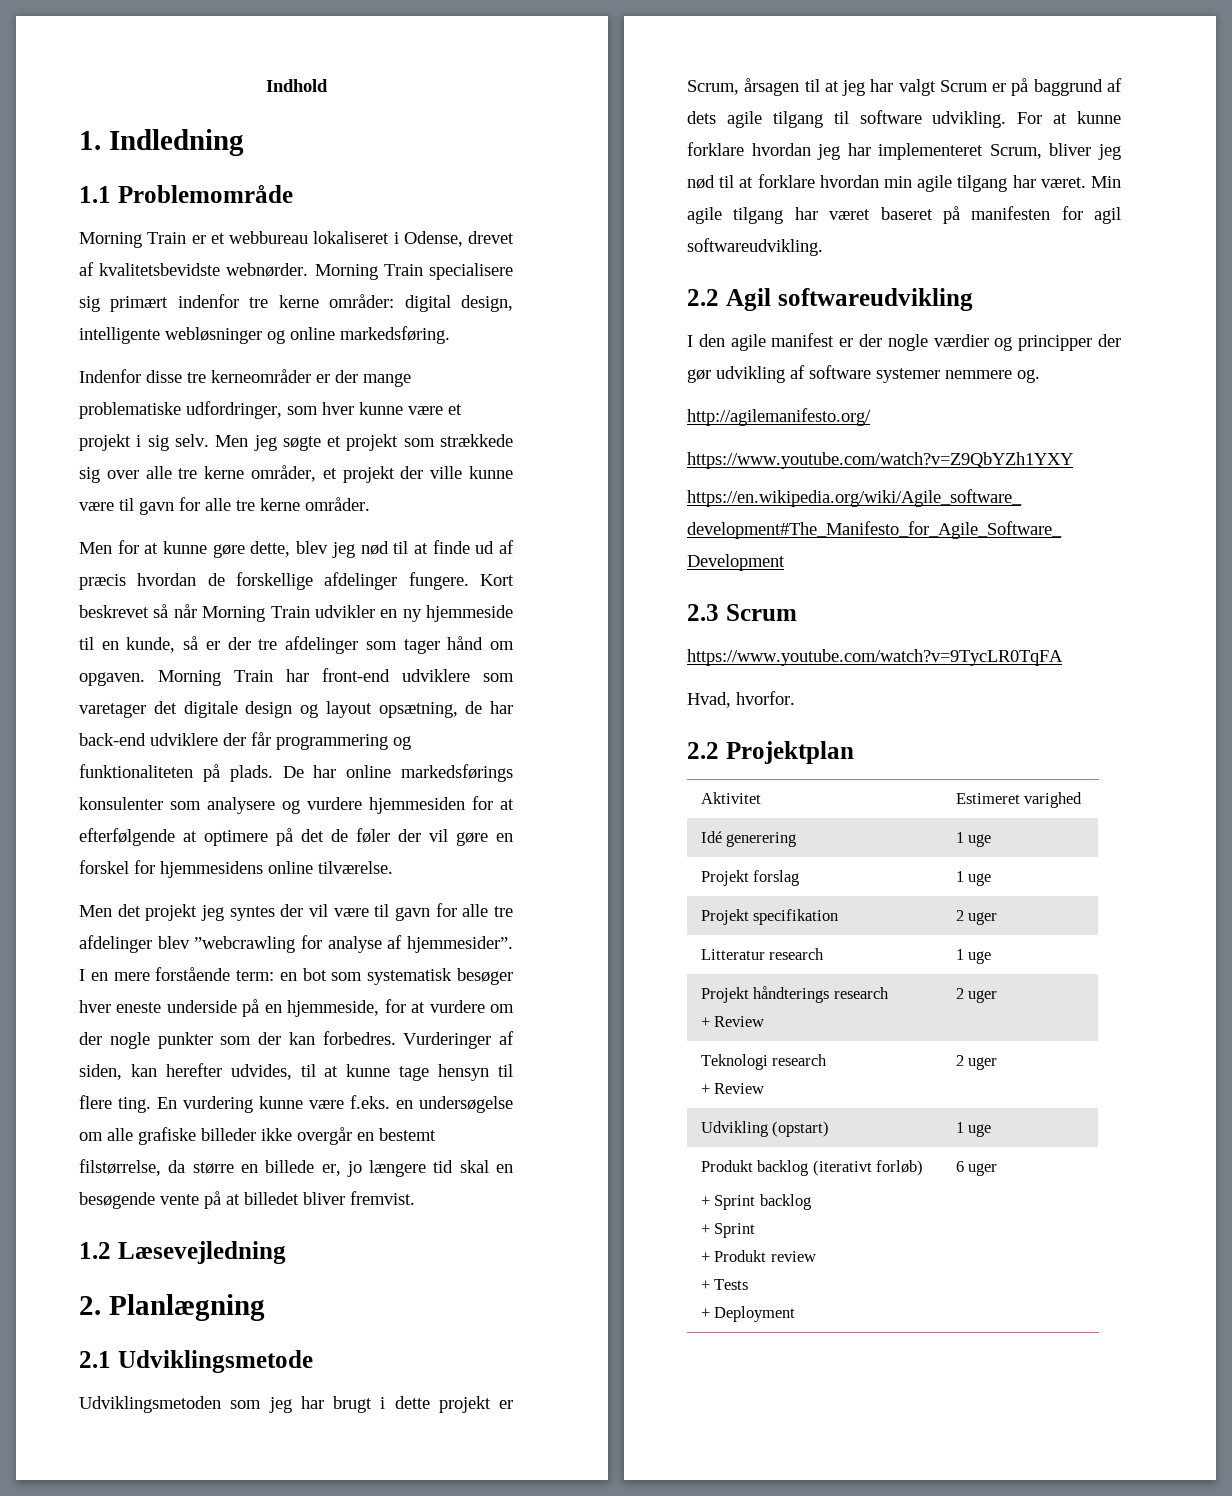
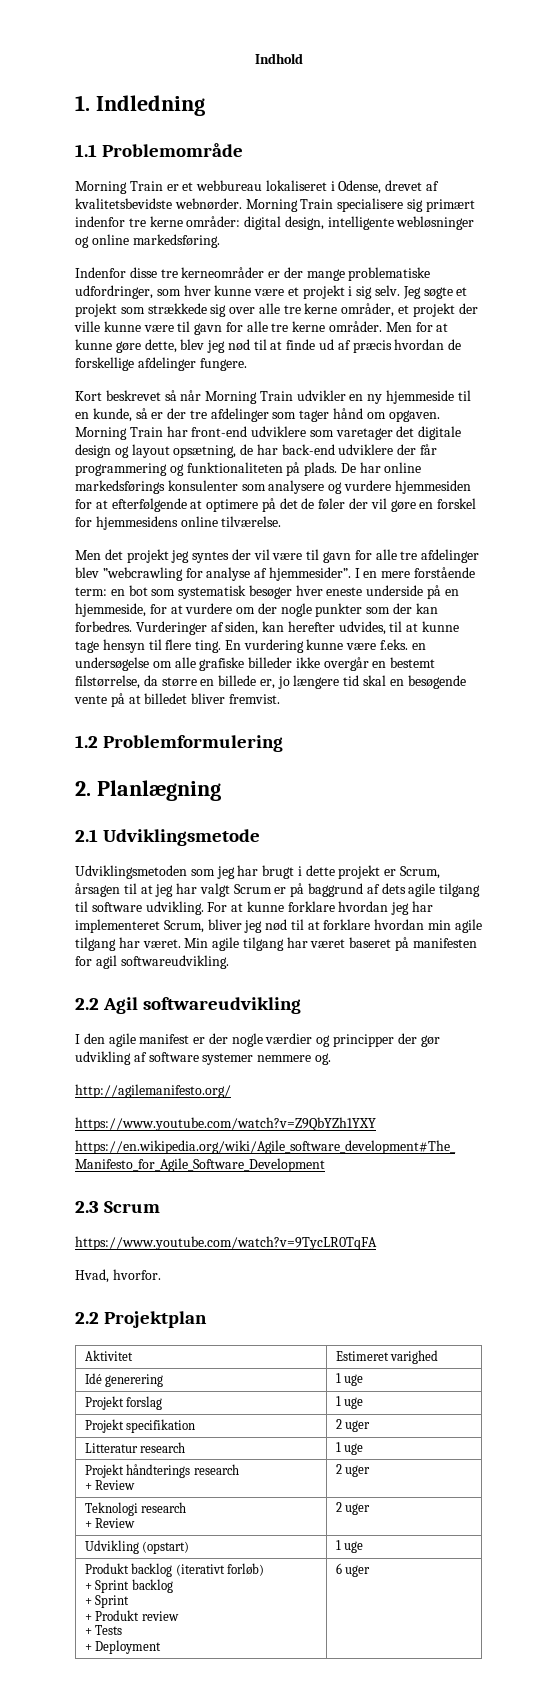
- Men jeg søgte et projekt som strækkede sig over alle tre kerne områder, et projekt der ville kunne være til gavn for alle tre kerne områder.
- Men for at kunne gøre dette, blev jeg nød til at finde ud af præcis hvordan de forskellige afdelinger fungere. Kort beskrevet så når Morning Train udvikler en ny hjemmeside til en kunde, så er der tre afdelinger som tager hånd om opgaven.
+ Jeg søgte et projekt som strækkede sig over alle tre kerne områder, et projekt der ville kunne være til gavn for alle tre kerne områder. Men for at kunne gøre dette, blev jeg nød til at finde ud af præcis hvordan de forskellige afdelinger fungere.
+ Kort beskrevet så når Morning Train udvikler en ny hjemmeside til en kunde, så er der tre afdelinger som tager hånd om opgaven.
- 1.2 Læsevejledning
+ 1.2 Problemformulering

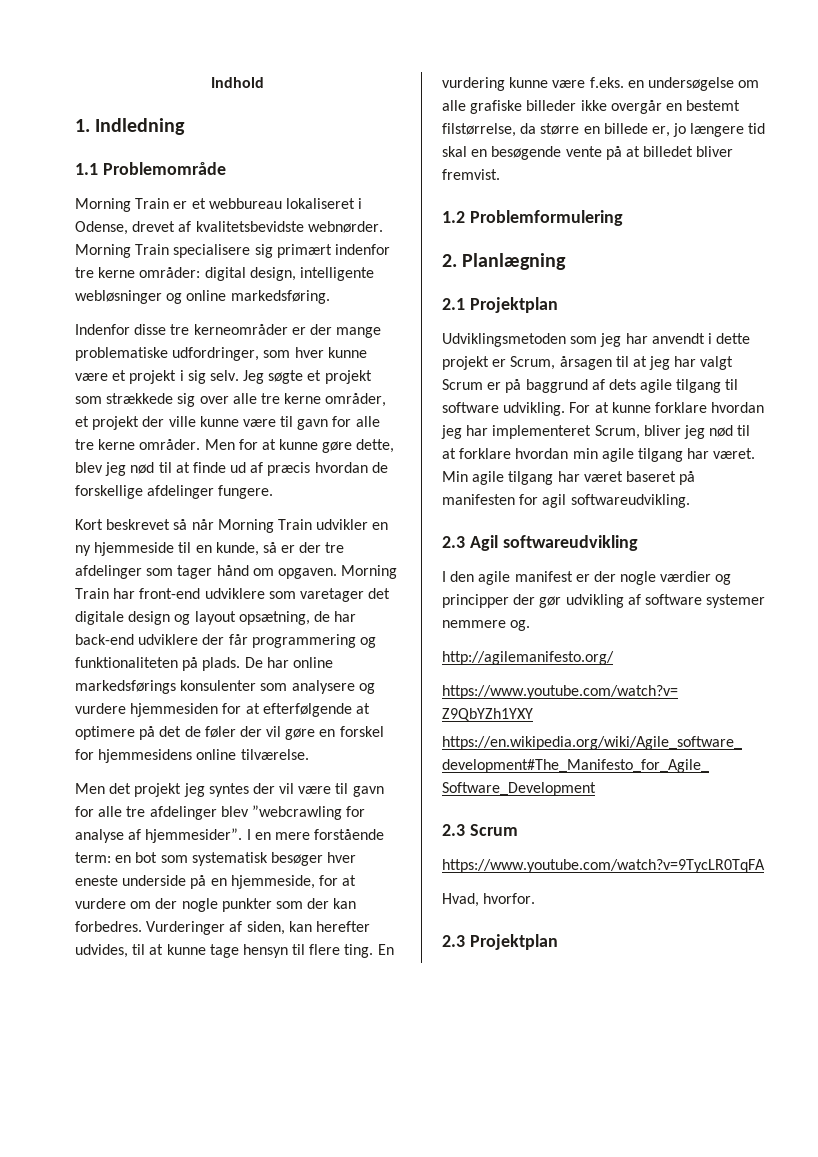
- 2.1 Udviklingsmetode
+ 2.1 Projektplan
- Udviklingsmetoden som jeg har brugt i dette projekt er Scrum, årsagen til at jeg har valgt Scrum er på baggrund af dets agile tilgang til software udvikling.
+ Udviklingsmetoden som jeg har anvendt i dette projekt er Scrum, årsagen til at jeg har valgt Scrum er på baggrund af dets agile tilgang til software udvikling.
- 2.2 Agil softwareudvikling
+ 2.3 Agil softwareudvikling
- 2.2 Projektplan
- Aktivitet | Estimeret varighed
- Idé generering | 1 uge
- Projekt forslag | 1 uge
- Projekt specifikation | 2 uger
- Litteratur research | 1 uge
- Projekt håndterings research
- + Review | 2 uger
- Teknologi research
- + Review | 2 uger
- Udvikling (opstart) | 1 uge
- Produkt backlog (iterativt forløb)
- + Sprint backlog
- + Sprint
- + Produkt review
- + Tests
- + Deployment | 6 uger
+ 2.3 Projektplan

